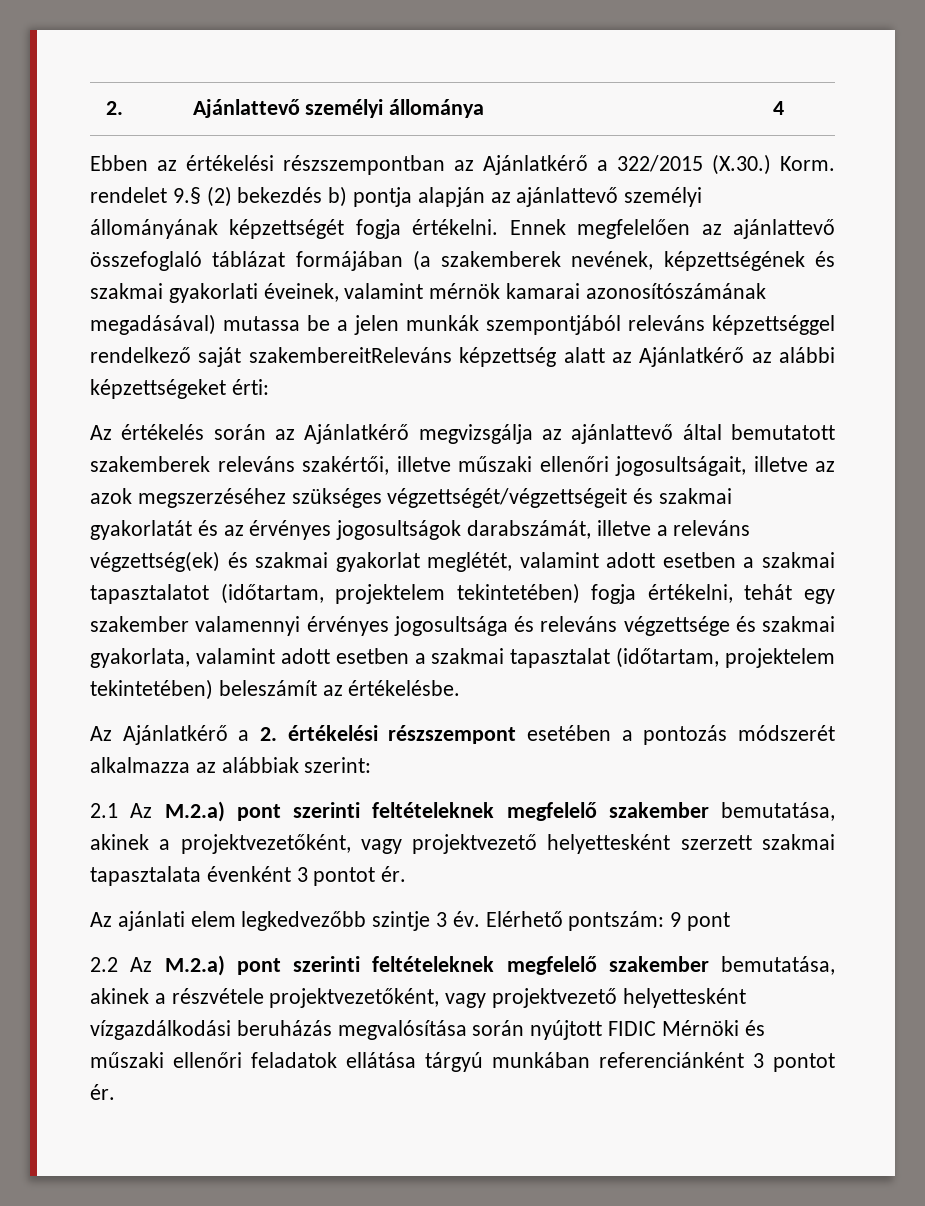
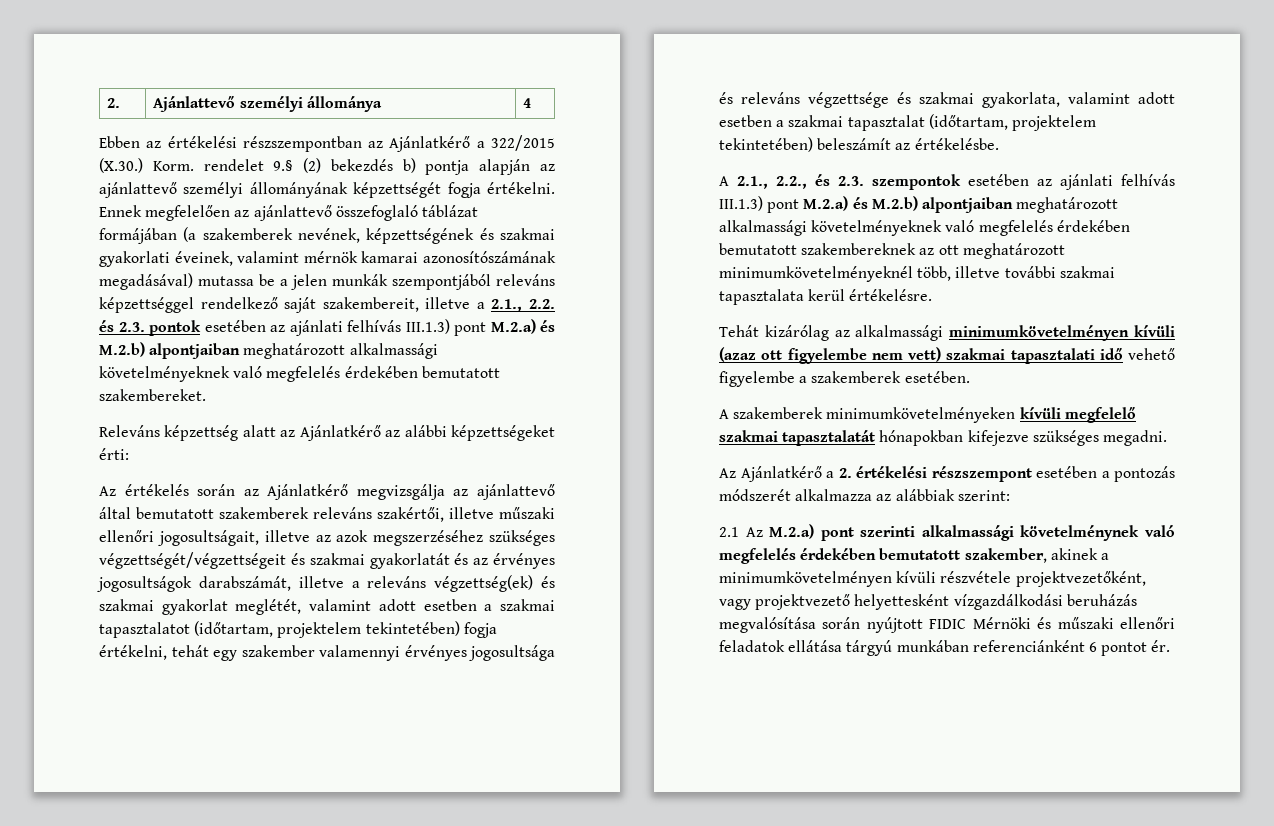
- Ennek megfelelően az ajánlattevő összefoglaló táblázat formájában (a szakemberek nevének, képzettségének és szakmai gyakorlati éveinek, valamint mérnök kamarai azonosítószámának megadásával) mutassa be a jelen munkák szempontjából releváns képzettséggel rendelkező saját szakembereitReleváns képzettség alatt az Ajánlatkérő az alábbi képzettségeket érti:
+ Ennek megfelelően az ajánlattevő összefoglaló táblázat formájában (a szakemberek nevének, képzettségének és szakmai gyakorlati éveinek, valamint mérnök kamarai azonosítószámának megadásával) mutassa be a jelen munkák szempontjából releváns képzettséggel rendelkező saját szakembereit, illetve a 2.1., 2.2. és 2.3. pontok esetében az ajánlati felhívás III.1.3) pont M.2.a) és M.2.b) alpontjaiban meghatározott alkalmassági követelményeknek való megfelelés érdekében bemutatott szakembereket.
+ Releváns képzettség alatt az Ajánlatkérő az alábbi képzettségeket érti:
+ A 2.1., 2.2., és 2.3. szempontok esetében az ajánlati felhívás III.1.3) pont M.2.a) és M.2.b) alpontjaiban meghatározott alkalmassági követelményeknek való megfelelés érdekében bemutatott szakembereknek az ott meghatározott minimumkövetelményeknél több, illetve további szakmai tapasztalata kerül értékelésre.
+ Tehát kizárólag az alkalmassági minimumkövetelményen kívüli (azaz ott figyelembe nem vett) szakmai tapasztalati idő vehető figyelembe a szakemberek esetében.
+ A szakemberek minimumkövetelményeken kívüli megfelelő szakmai tapasztalatát hónapokban kifejezve szükséges megadni.
- 2.1 Az M.2.a) pont szerinti feltételeknek megfelelő szakember bemutatása, akinek a projektvezetőként, vagy projektvezető helyettesként szerzett szakmai tapasztalata évenként 3 pontot ér.
- Az ajánlati elem legkedvezőbb szintje 3 év. Elérhető pontszám: 9 pont
- 2.2 Az M.2.a) pont szerinti feltételeknek megfelelő szakember bemutatása, akinek a részvétele projektvezetőként, vagy projektvezető helyettesként vízgazdálkodási beruházás megvalósítása során nyújtott FIDIC Mérnöki és műszaki ellenőri feladatok ellátása tárgyú munkában referenciánként 3 pontot ér.
+ 2.1 Az M.2.a) pont szerinti alkalmassági követelménynek való megfelelés érdekében bemutatott szakember, akinek a minimumkövetelményen kívüli részvétele projektvezetőként, vagy projektvezető helyettesként vízgazdálkodási beruházás megvalósítása során nyújtott FIDIC Mérnöki és műszaki ellenőri feladatok ellátása tárgyú munkában referenciánként 6 pontot ér.

